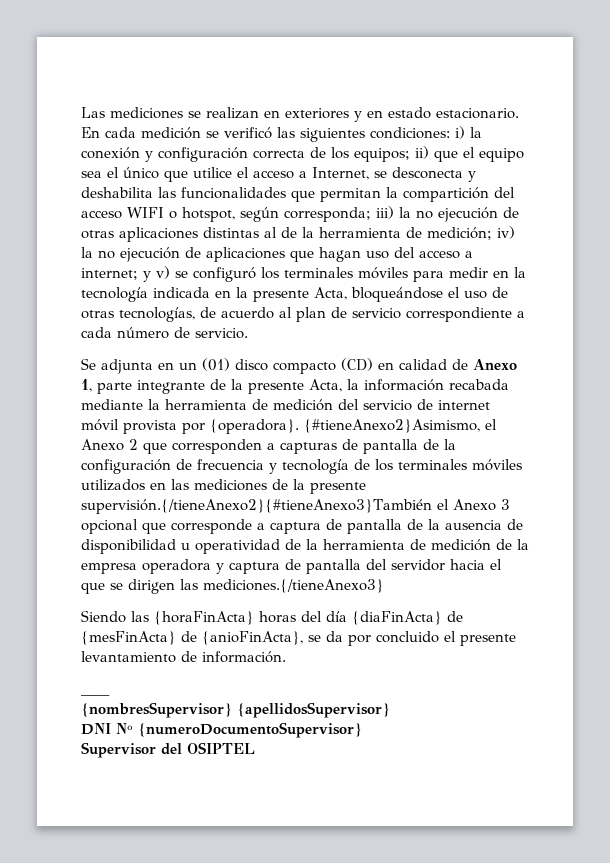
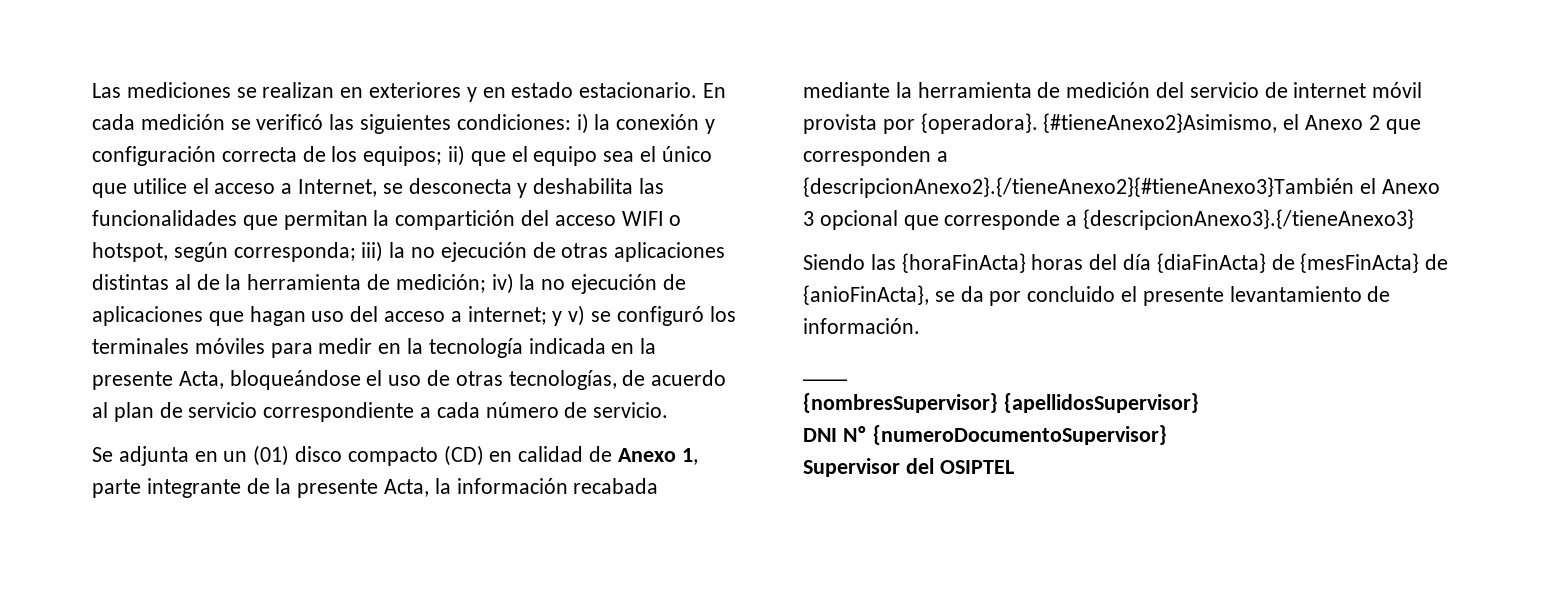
- {#tieneAnexo2}Asimismo, el Anexo 2 que corresponden a capturas de pantalla de la configuración de frecuencia y tecnología de los terminales móviles utilizados en las mediciones de la presente supervisión.{/tieneAnexo2}{#tieneAnexo3}También el Anexo 3 opcional que corresponde a captura de pantalla de la ausencia de disponibilidad u operatividad de la herramienta de medición de la empresa operadora y captura de pantalla del servidor hacia el que se dirigen las mediciones.{/tieneAnexo3}
+ {#tieneAnexo2}Asimismo, el Anexo 2 que corresponden a {descripcionAnexo2}.{/tieneAnexo2}{#tieneAnexo3}También el Anexo 3 opcional que corresponde a {descripcionAnexo3}.{/tieneAnexo3}

